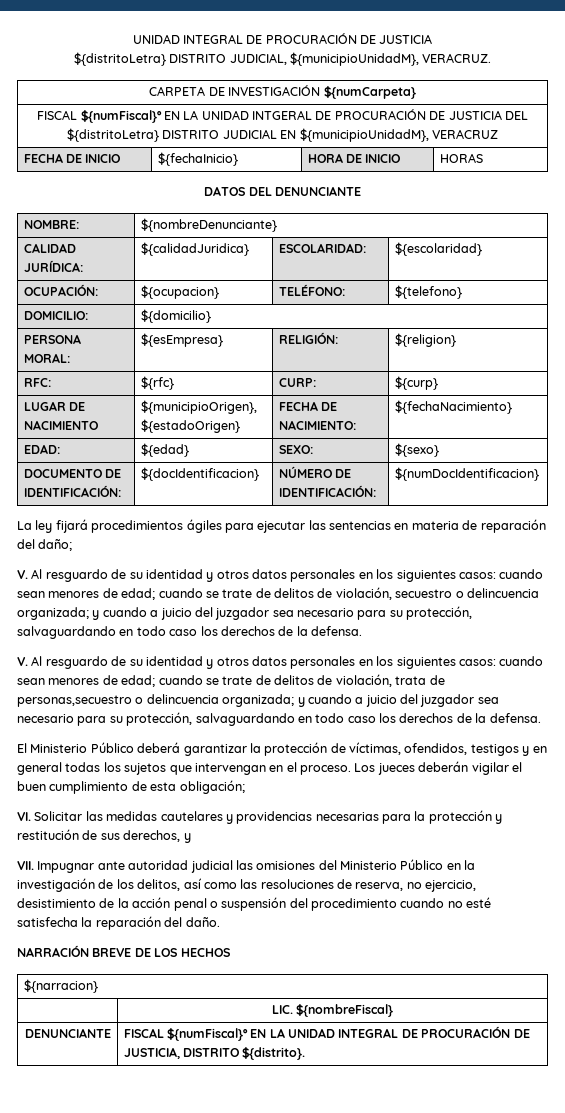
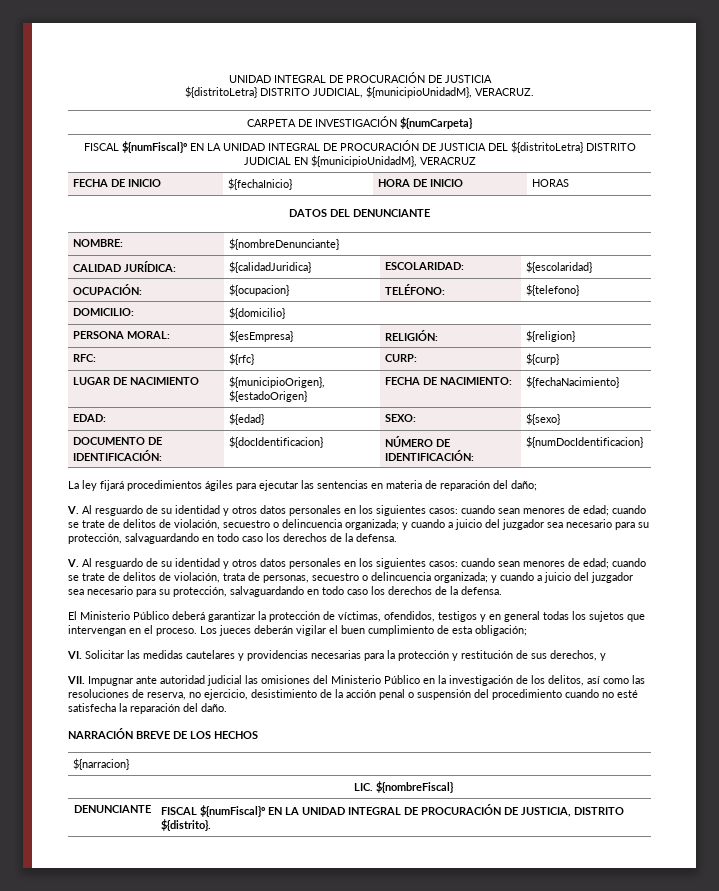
- FISCAL ${numFiscal}º EN LA UNIDAD INTGERAL DE PROCURACIÓN DE JUSTICIA DEL ${distritoLetra} DISTRITO JUDICIAL EN ${municipioUnidadM}, VERACRUZ
+ FISCAL ${numFiscal}º EN LA UNIDAD INTEGRAL DE PROCURACIÓN DE JUSTICIA DEL ${distritoLetra} DISTRITO JUDICIAL EN ${municipioUnidadM}, VERACRUZ
- V. Al resguardo de su identidad y otros datos personales en los siguientes casos: cuando sean menores de edad; cuando se trate de delitos de violación, trata de personas,secuestro o delincuencia organizada; y cuando a juicio del juzgador sea necesario para su protección, salvaguardando en todo caso los derechos de la defensa.
+ V. Al resguardo de su identidad y otros datos personales en los siguientes casos: cuando sean menores de edad; cuando se trate de delitos de violación, trata de personas, secuestro o delincuencia organizada; y cuando a juicio del juzgador sea necesario para su protección, salvaguardando en todo caso los derechos de la defensa.

